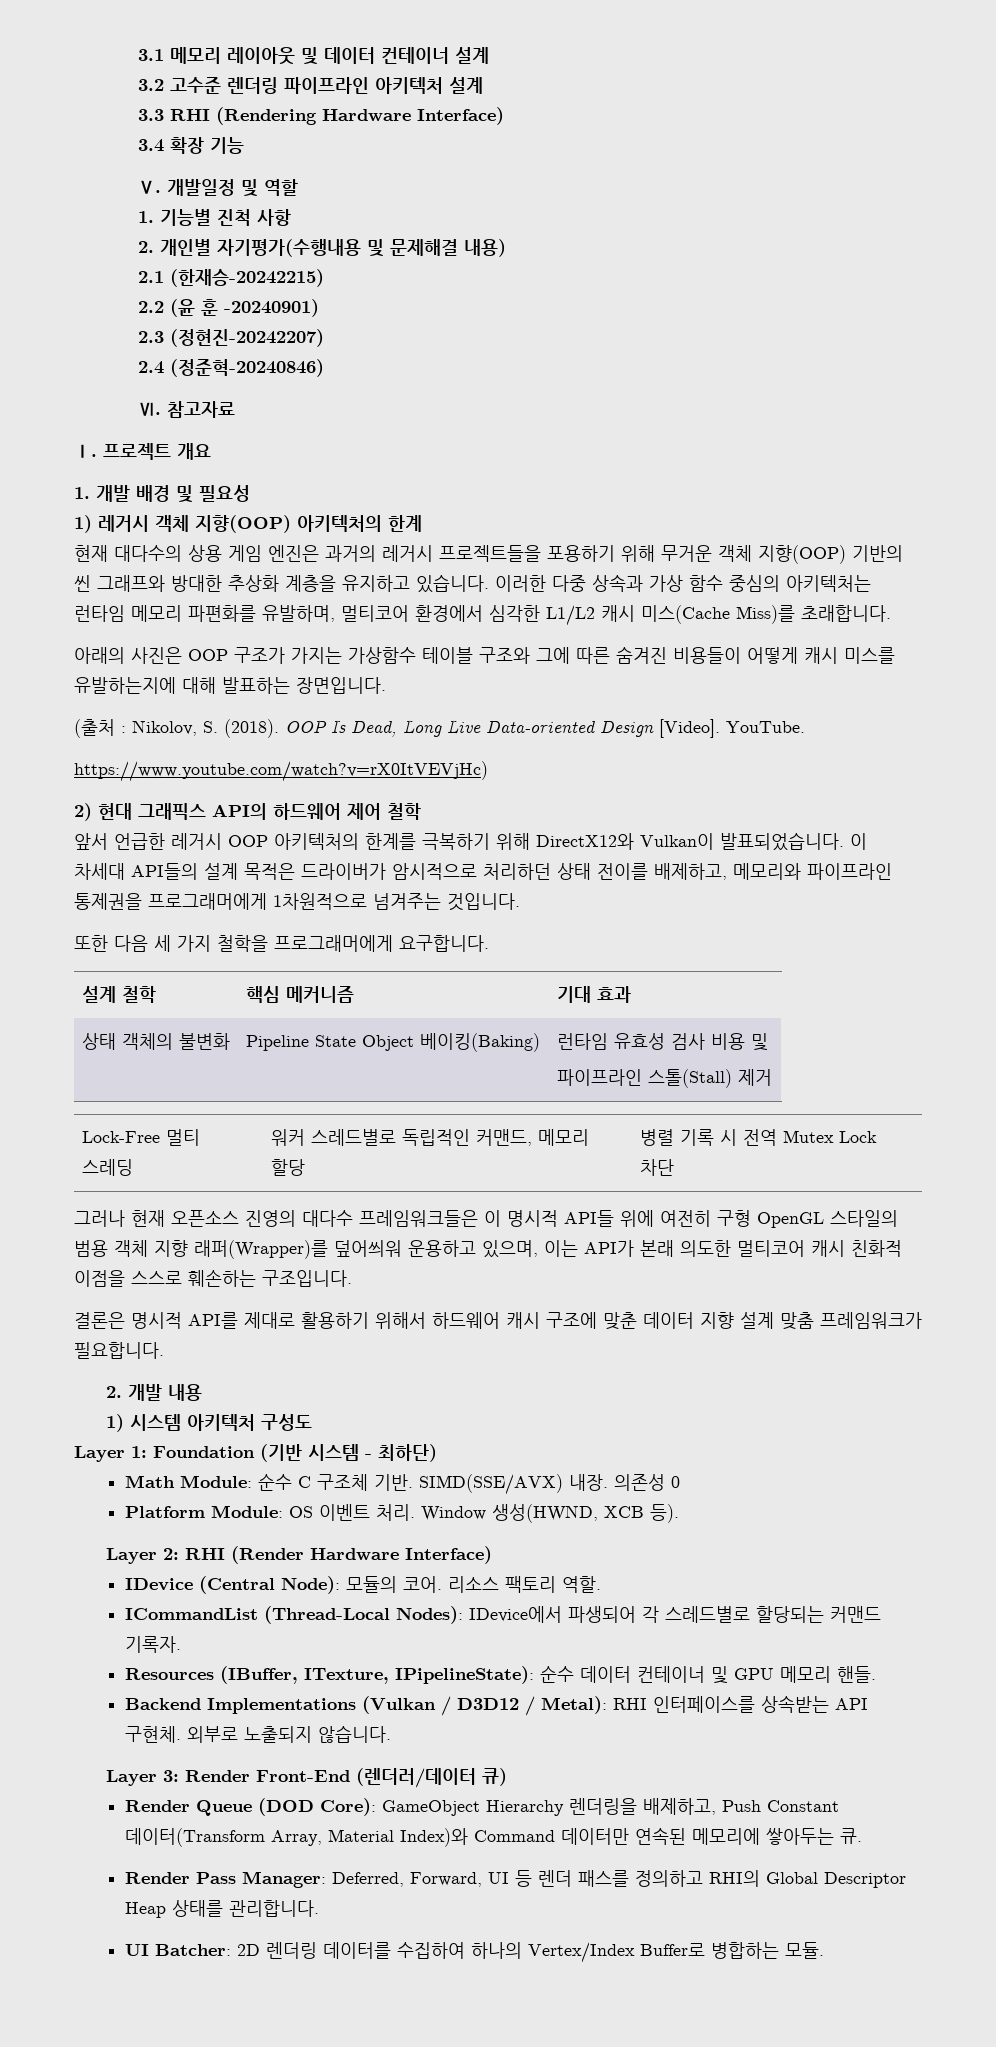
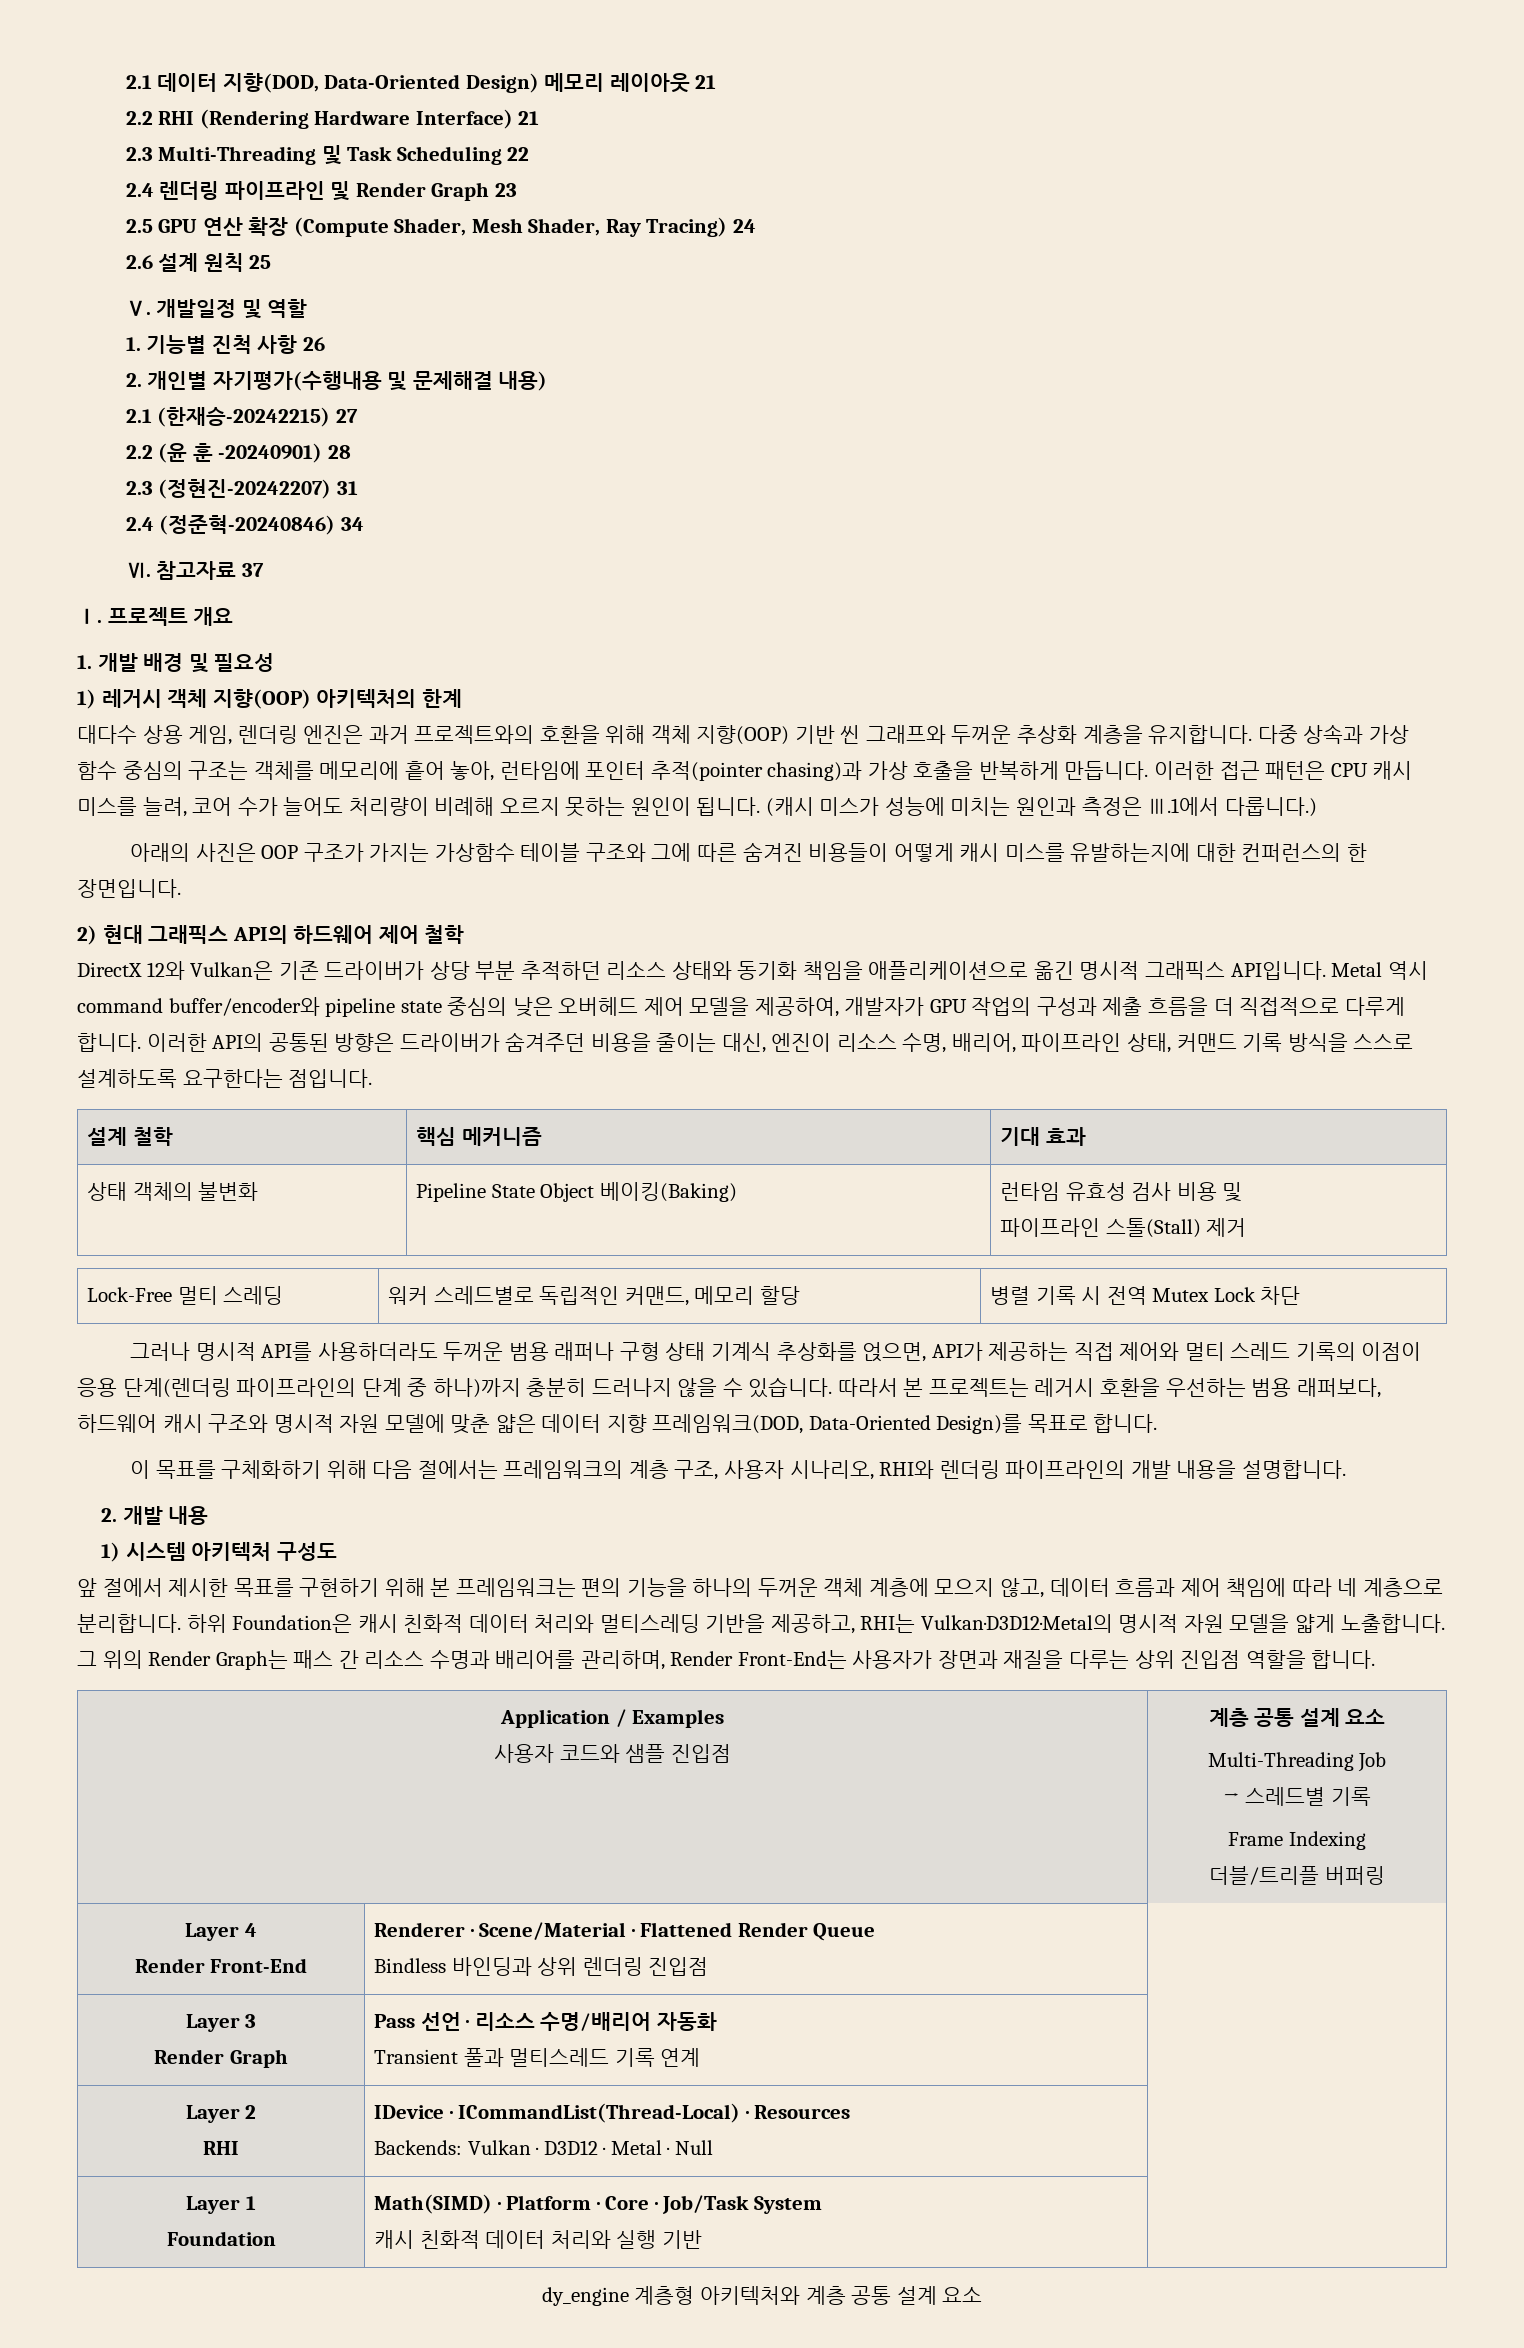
- 3.1 메모리 레이아웃 및 데이터 컨테이너 설계
- 3.2 고수준 렌더링 파이프라인 아키텍처 설계
- 3.3 RHI (Rendering Hardware Interface)
- 3.4 확장 기능
+ 2.1 데이터 지향(DOD, Data-Oriented Design) 메모리 레이아웃 21
+ 2.2 RHI (Rendering Hardware Interface) 21
+ 2.3 Multi-Threading 및 Task Scheduling 22
+ 2.4 렌더링 파이프라인 및 Render Graph 23
+ 2.5 GPU 연산 확장 (Compute Shader, Mesh Shader, Ray Tracing) 24
+ 2.6 설계 원칙 25
- 1. 기능별 진척 사항
+ 1. 기능별 진척 사항 26
- 2.1 (한재승-20242215)
+ 2.1 (한재승-20242215) 27
- 2.2 (윤 훈 -20240901)
+ 2.2 (윤 훈 -20240901) 28
- 2.3 (정현진-20242207)
+ 2.3 (정현진-20242207) 31
- 2.4 (정준혁-20240846)
+ 2.4 (정준혁-20240846) 34
- Ⅵ. 참고자료
+ Ⅵ. 참고자료 37
- 현재 대다수의 상용 게임 엔진은 과거의 레거시 프로젝트들을 포용하기 위해 무거운 객체 지향(OOP) 기반의 씬 그래프와 방대한 추상화 계층을 유지하고 있습니다. 이러한 다중 상속과 가상 함수 중심의 아키텍처는 런타임 메모리 파편화를 유발하며, 멀티코어 환경에서 심각한 L1/L2 캐시 미스(Cache Miss)를 초래합니다.
+ 대다수 상용 게임, 렌더링 엔진은 과거 프로젝트와의 호환을 위해 객체 지향(OOP) 기반 씬 그래프와 두꺼운 추상화 계층을 유지합니다. 다중 상속과 가상 함수 중심의 구조는 객체를 메모리에 흩어 놓아, 런타임에 포인터 추적(pointer chasing)과 가상 호출을 반복하게 만듭니다. 이러한 접근 패턴은 CPU 캐시 미스를 늘려, 코어 수가 늘어도 처리량이 비례해 오르지 못하는 원인이 됩니다. (캐시 미스가 성능에 미치는 원인과 측정은 Ⅲ.1에서 다룹니다.)
- 아래의 사진은 OOP 구조가 가지는 가상함수 테이블 구조와 그에 따른 숨겨진 비용들이 어떻게 캐시 미스를 유발하는지에 대해 발표하는 장면입니다.
- (출처 : Nikolov, S. (2018). OOP Is Dead, Long Live Data-oriented Design [Video]. YouTube.
- https://www.youtube.com/watch?v=rX0ItVEVjHc)
+ 아래의 사진은 OOP 구조가 가지는 가상함수 테이블 구조와 그에 따른 숨겨진 비용들이 어떻게 캐시 미스를 유발하는지에 대한 컨퍼런스의 한 장면입니다.
- 앞서 언급한 레거시 OOP 아키텍처의 한계를 극복하기 위해 DirectX12와 Vulkan이 발표되었습니다. 이 차세대 API들의 설계 목적은 드라이버가 암시적으로 처리하던 상태 전이를 배제하고, 메모리와 파이프라인 통제권을 프로그래머에게 1차원적으로 넘겨주는 것입니다.
- 또한 다음 세 가지 철학을 프로그래머에게 요구합니다.
+ DirectX 12와 Vulkan은 기존 드라이버가 상당 부분 추적하던 리소스 상태와 동기화 책임을 애플리케이션으로 옮긴 명시적 그래픽스 API입니다. Metal 역시 command buffer/encoder와 pipeline state 중심의 낮은 오버헤드 제어 모델을 제공하여, 개발자가 GPU 작업의 구성과 제출 흐름을 더 직접적으로 다루게 합니다. 이러한 API의 공통된 방향은 드라이버가 숨겨주던 비용을 줄이는 대신, 엔진이 리소스 수명, 배리어, 파이프라인 상태, 커맨드 기록 방식을 스스로 설계하도록 요구한다는 점입니다.
- 그러나 현재 오픈소스 진영의 대다수 프레임워크들은 이 명시적 API들 위에 여전히 구형 OpenGL 스타일의 범용 객체 지향 래퍼(Wrapper)를 덮어씌워 운용하고 있으며, 이는 API가 본래 의도한 멀티코어 캐시 친화적 이점을 스스로 훼손하는 구조입니다.
- 결론은 명시적 API를 제대로 활용하기 위해서 하드웨어 캐시 구조에 맞춘 데이터 지향 설계 맞춤 프레임워크가 필요합니다.
+ 그러나 명시적 API를 사용하더라도 두꺼운 범용 래퍼나 구형 상태 기계식 추상화를 얹으면, API가 제공하는 직접 제어와 멀티 스레드 기록의 이점이 응용 단계(렌더링 파이프라인의 단계 중 하나)까지 충분히 드러나지 않을 수 있습니다. 따라서 본 프로젝트는 레거시 호환을 우선하는 범용 래퍼보다, 하드웨어 캐시 구조와 명시적 자원 모델에 맞춘 얇은 데이터 지향 프레임워크(DOD, Data-Oriented Design)를 목표로 합니다.
+ 이 목표를 구체화하기 위해 다음 절에서는 프레임워크의 계층 구조, 사용자 시나리오, RHI와 렌더링 파이프라인의 개발 내용을 설명합니다.
- Layer 1: Foundation (기반 시스템 - 최하단)
- Math Module: 순수 C 구조체 기반. SIMD(SSE/AVX) 내장. 의존성 0
- Platform Module: OS 이벤트 처리. Window 생성(HWND, XCB 등).
- Layer 2: RHI (Render Hardware Interface)
- IDevice (Central Node): 모듈의 코어. 리소스 팩토리 역할.
- ICommandList (Thread-Local Nodes): IDevice에서 파생되어 각 스레드별로 할당되는 커맨드 기록자.
- Resources (IBuffer, ITexture, IPipelineState): 순수 데이터 컨테이너 및 GPU 메모리 핸들.
- Backend Implementations (Vulkan / D3D12 / Metal): RHI 인터페이스를 상속받는 API 구현체. 외부로 노출되지 않습니다.
- Layer 3: Render Front-End (렌더러/데이터 큐)
- Render Queue (DOD Core): GameObject Hierarchy 렌더링을 배제하고, Push Constant 데이터(Transform Array, Material Index)와 Command 데이터만 연속된 메모리에 쌓아두는 큐.
- Render Pass Manager: Deferred, Forward, UI 등 렌더 패스를 정의하고 RHI의 Global Descriptor Heap 상태를 관리합니다.
- UI Batcher: 2D 렌더링 데이터를 수집하여 하나의 Vertex/Index Buffer로 병합하는 모듈.
+ 앞 절에서 제시한 목표를 구현하기 위해 본 프레임워크는 편의 기능을 하나의 두꺼운 객체 계층에 모으지 않고, 데이터 흐름과 제어 책임에 따라 네 계층으로 분리합니다. 하위 Foundation은 캐시 친화적 데이터 처리와 멀티스레딩 기반을 제공하고, RHI는 Vulkan·D3D12·Metal의 명시적 자원 모델을 얇게 노출합니다. 그 위의 Render Graph는 패스 간 리소스 수명과 배리어를 관리하며, Render Front-End는 사용자가 장면과 재질을 다루는 상위 진입점 역할을 합니다.
+ Application / Examples
+ 사용자 코드와 샘플 진입점 | 계층 공통 설계 요소
+ Multi-Threading Job
+ → 스레드별 기록
+ Frame Indexing
+ 더블/트리플 버퍼링
+ Layer 4
+ Render Front-End | Renderer · Scene/Material · Flattened Render Queue
+ Bindless 바인딩과 상위 렌더링 진입점 |
+ Layer 3
+ Render Graph | Pass 선언 · 리소스 수명/배리어 자동화
+ Transient 풀과 멀티스레드 기록 연계 |
+ Layer 2
+ RHI | IDevice · ICommandList(Thread-Local) · Resources
+ Backends: Vulkan · D3D12 · Metal · Null |
+ Layer 1
+ Foundation | Math(SIMD) · Platform · Core · Job/Task System
+ 캐시 친화적 데이터 처리와 실행 기반 |
+ dy_engine 계층형 아키텍처와 계층 공통 설계 요소

